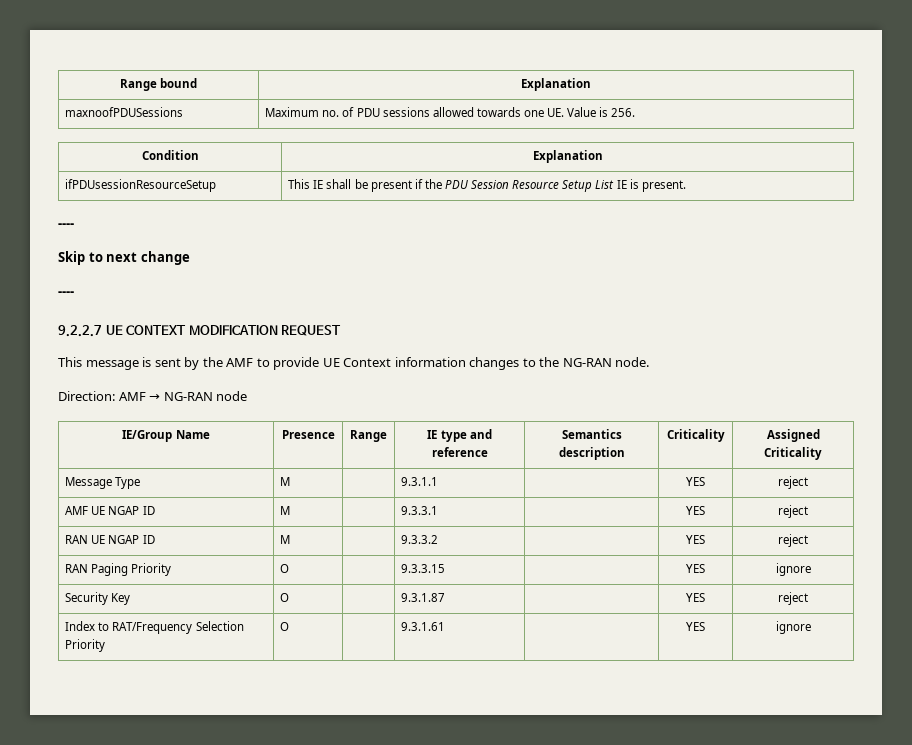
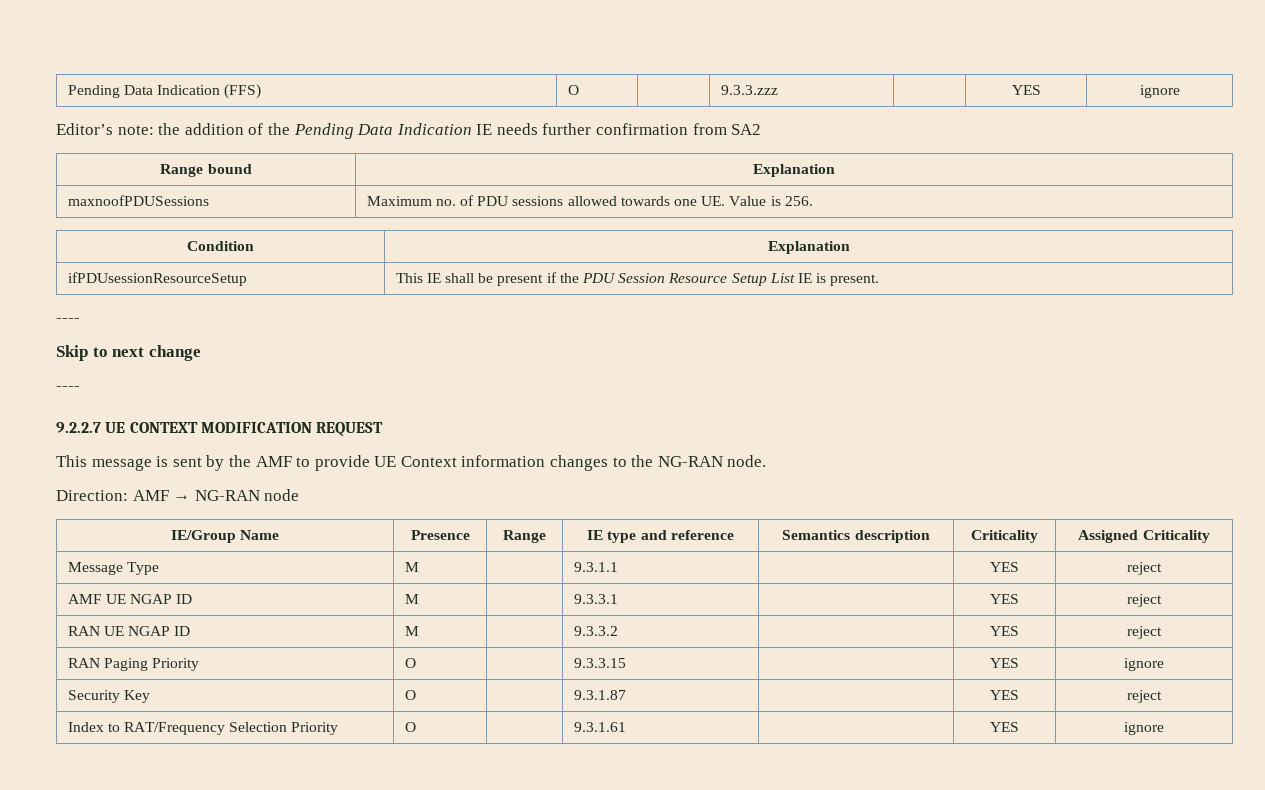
+ Pending Data Indication (FFS) | O | | 9.3.3.zzz | | YES | ignore
+ Editor’s note: the addition of the Pending Data Indication IE needs further confirmation from SA2

